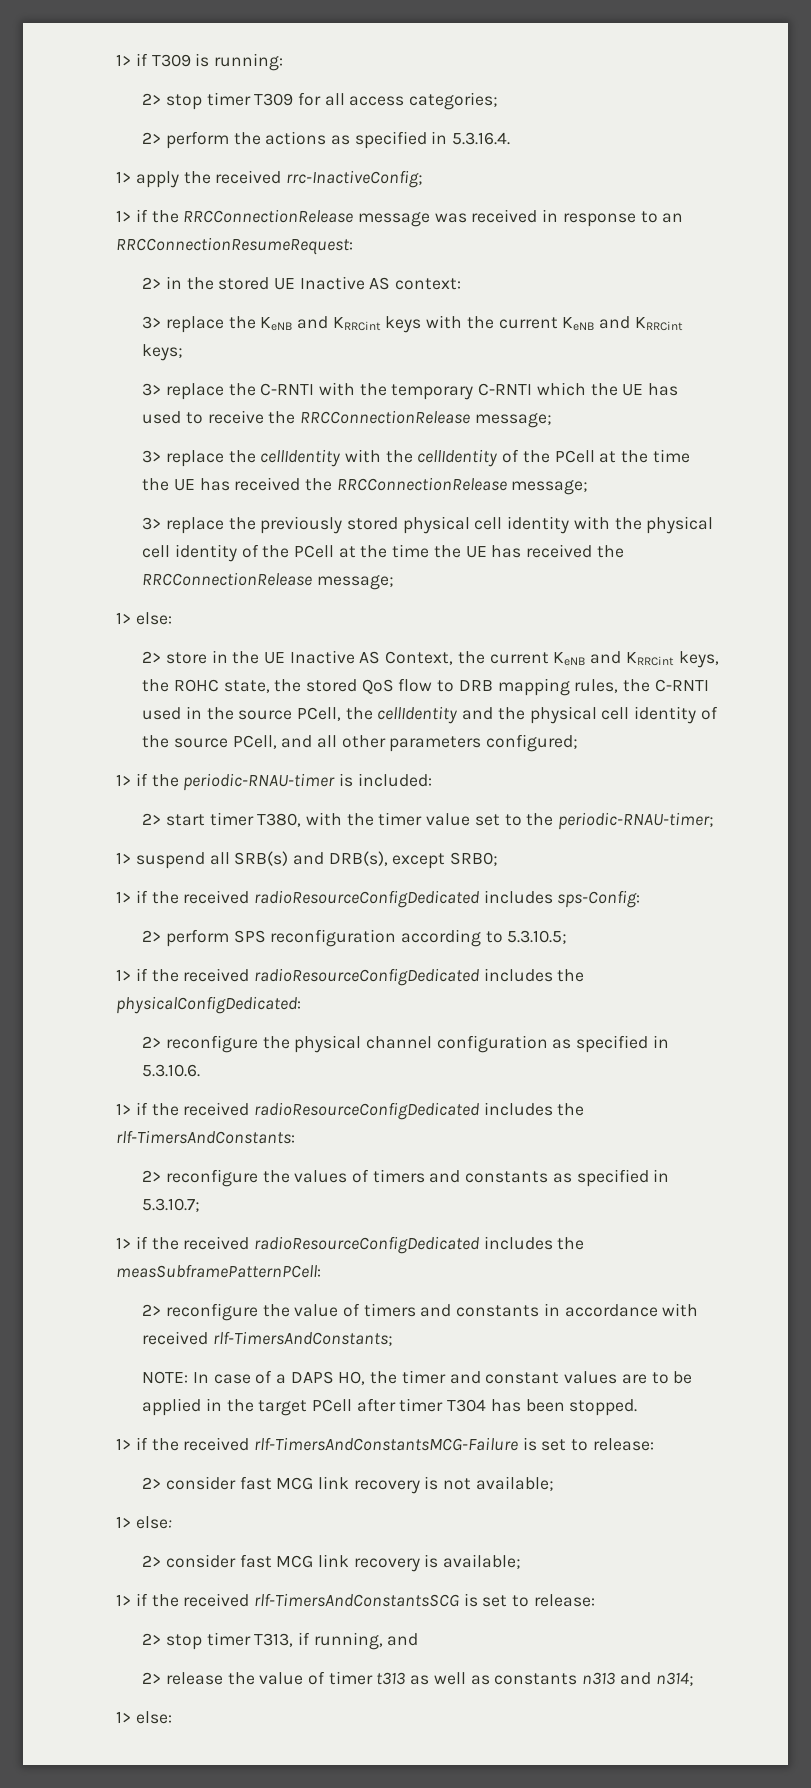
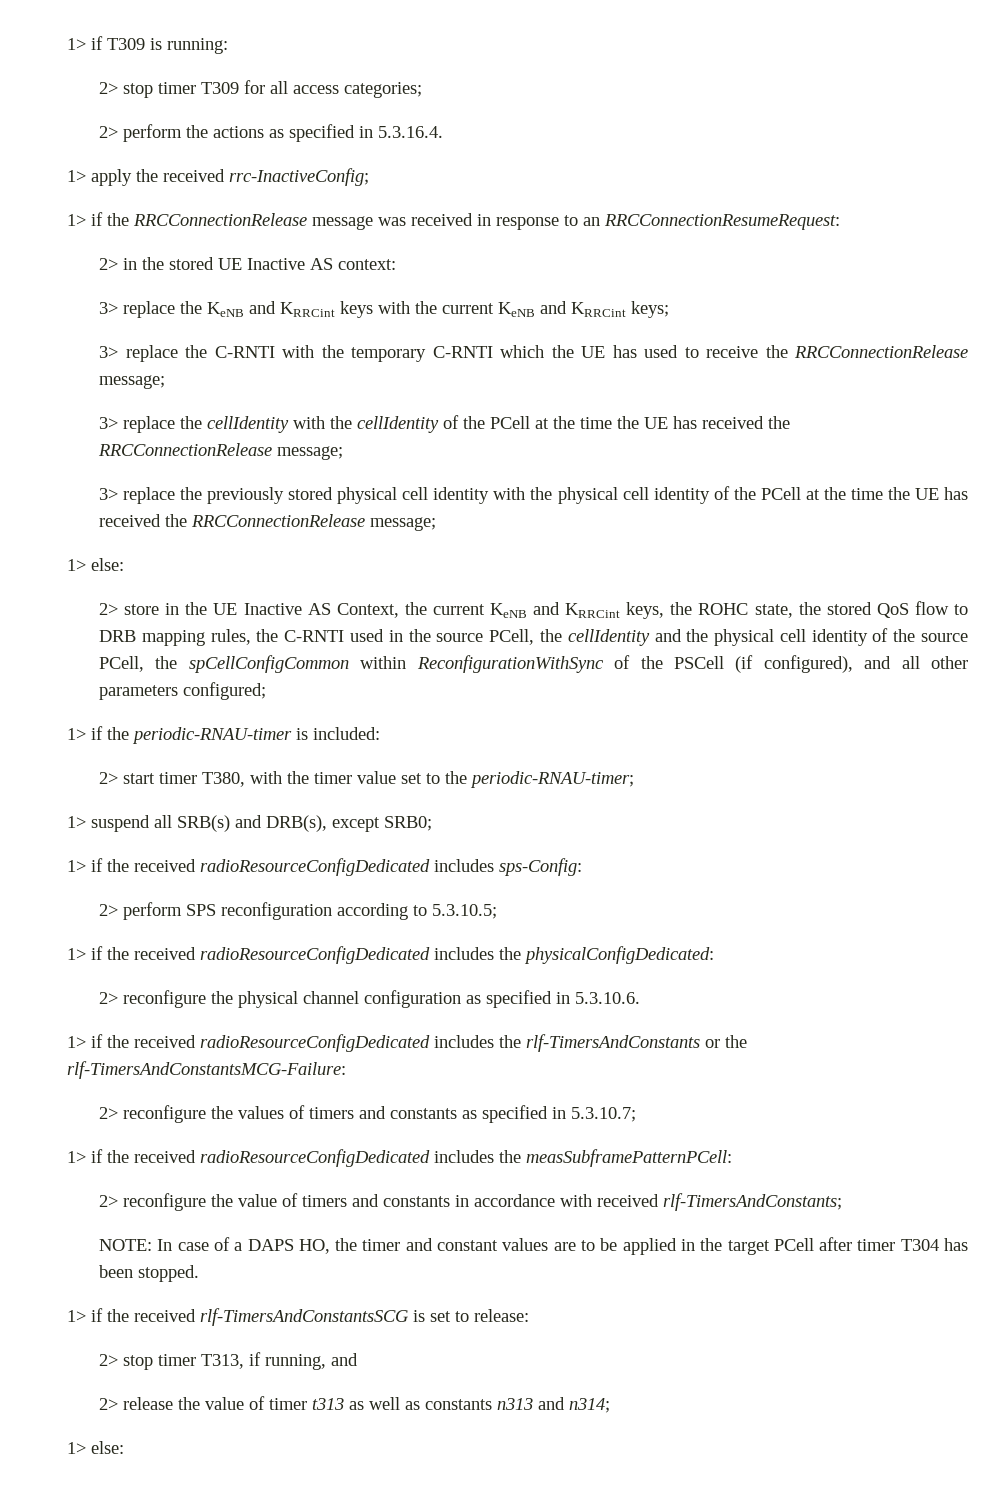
- 2> store in the UE Inactive AS Context, the current KeNB and KRRCint keys, the ROHC state, the stored QoS flow to DRB mapping rules, the C-RNTI used in the source PCell, the cellIdentity and the physical cell identity of the source PCell, and all other parameters configured;
+ 2> store in the UE Inactive AS Context, the current KeNB and KRRCint keys, the ROHC state, the stored QoS flow to DRB mapping rules, the C-RNTI used in the source PCell, the cellIdentity and the physical cell identity of the source PCell, the spCellConfigCommon within ReconfigurationWithSync of the PSCell (if configured), and all other parameters configured;
- 1> if the received radioResourceConfigDedicated includes the rlf-TimersAndConstants:
+ 1> if the received radioResourceConfigDedicated includes the rlf-TimersAndConstants or the rlf-TimersAndConstantsMCG-Failure:
- 1> if the received rlf-TimersAndConstantsMCG-Failure is set to release:
- 2> consider fast MCG link recovery is not available;
- 1> else:
- 2> consider fast MCG link recovery is available;

